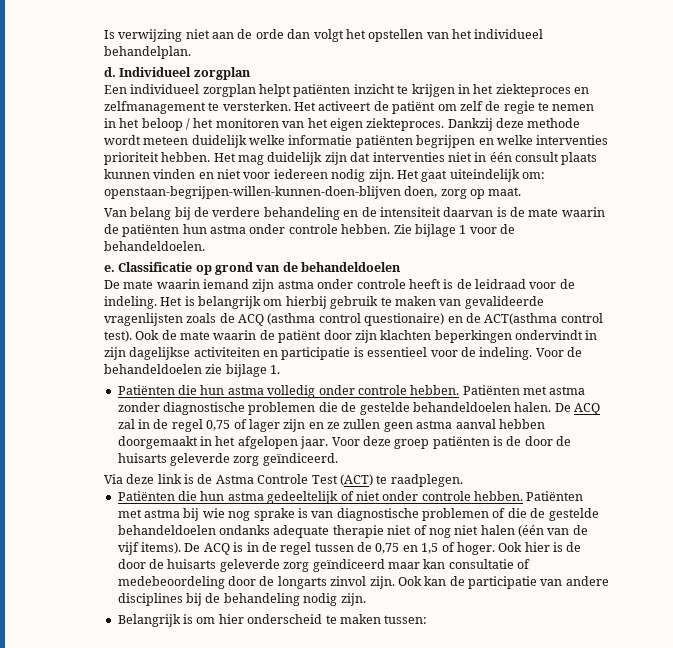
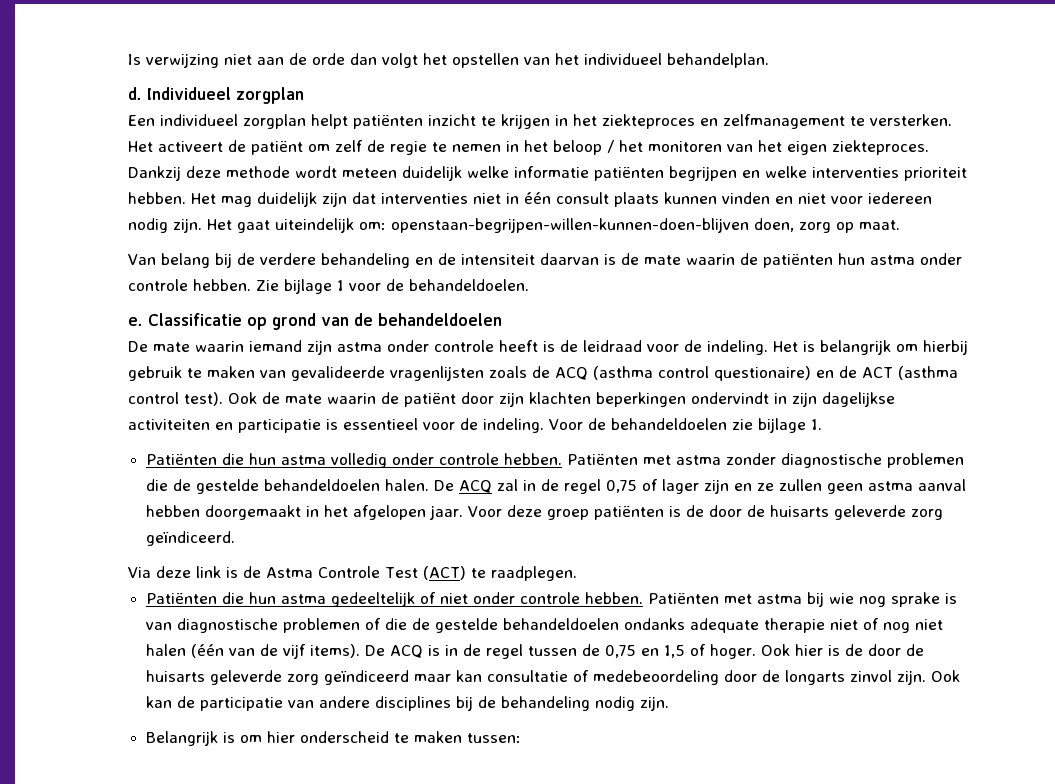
- Het is belangrijk om hierbij gebruik te maken van gevalideerde vragenlijsten zoals de ACQ (asthma control questionaire) en de ACT(asthma control test).
+ Het is belangrijk om hierbij gebruik te maken van gevalideerde vragenlijsten zoals de ACQ (asthma control questionaire) en de ACT (asthma control test).

